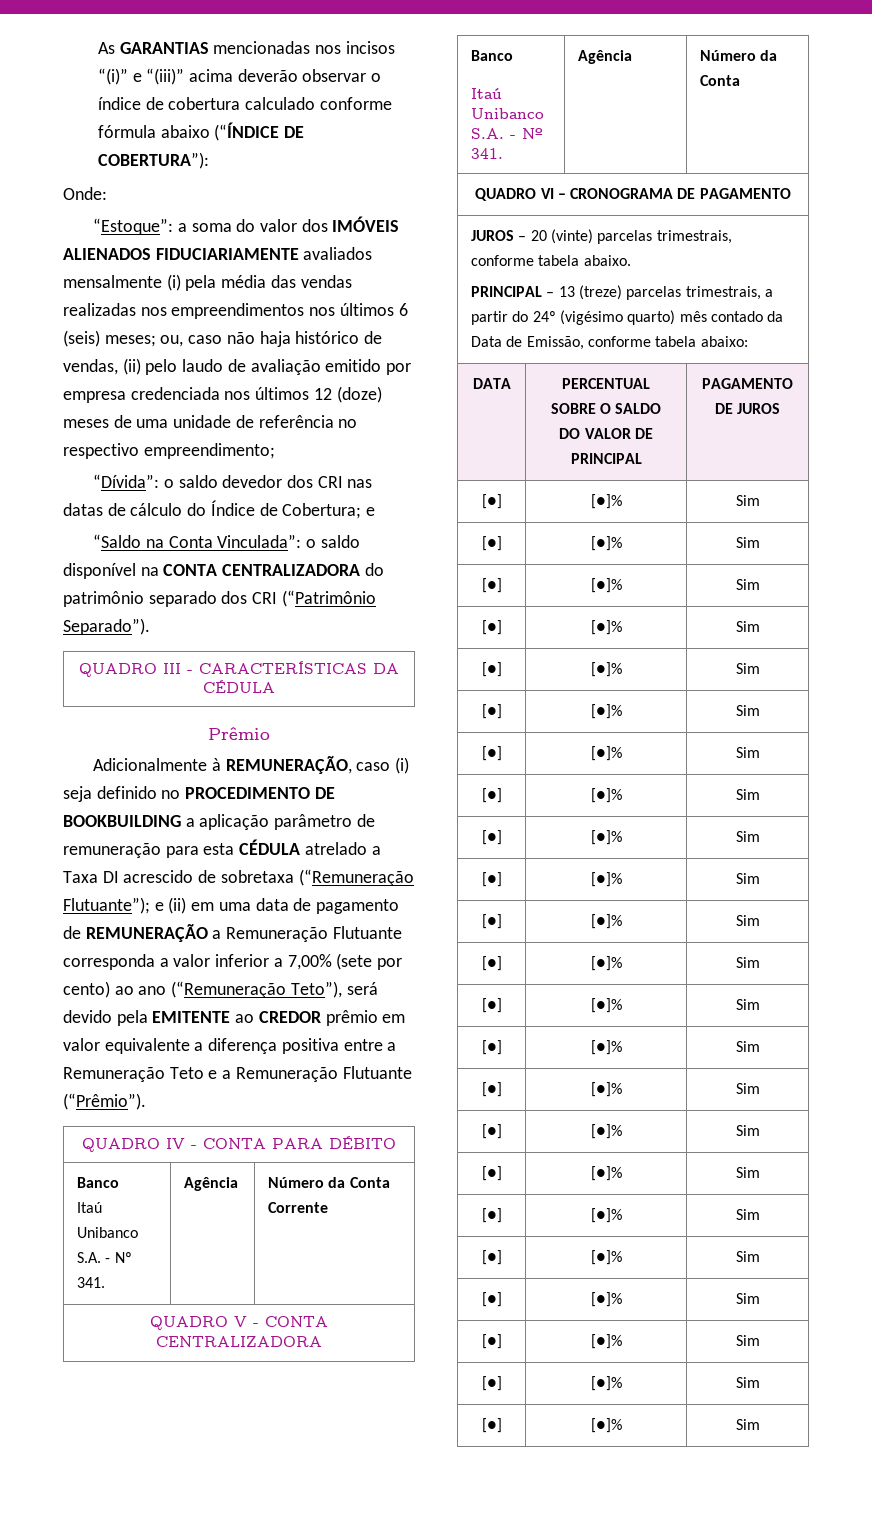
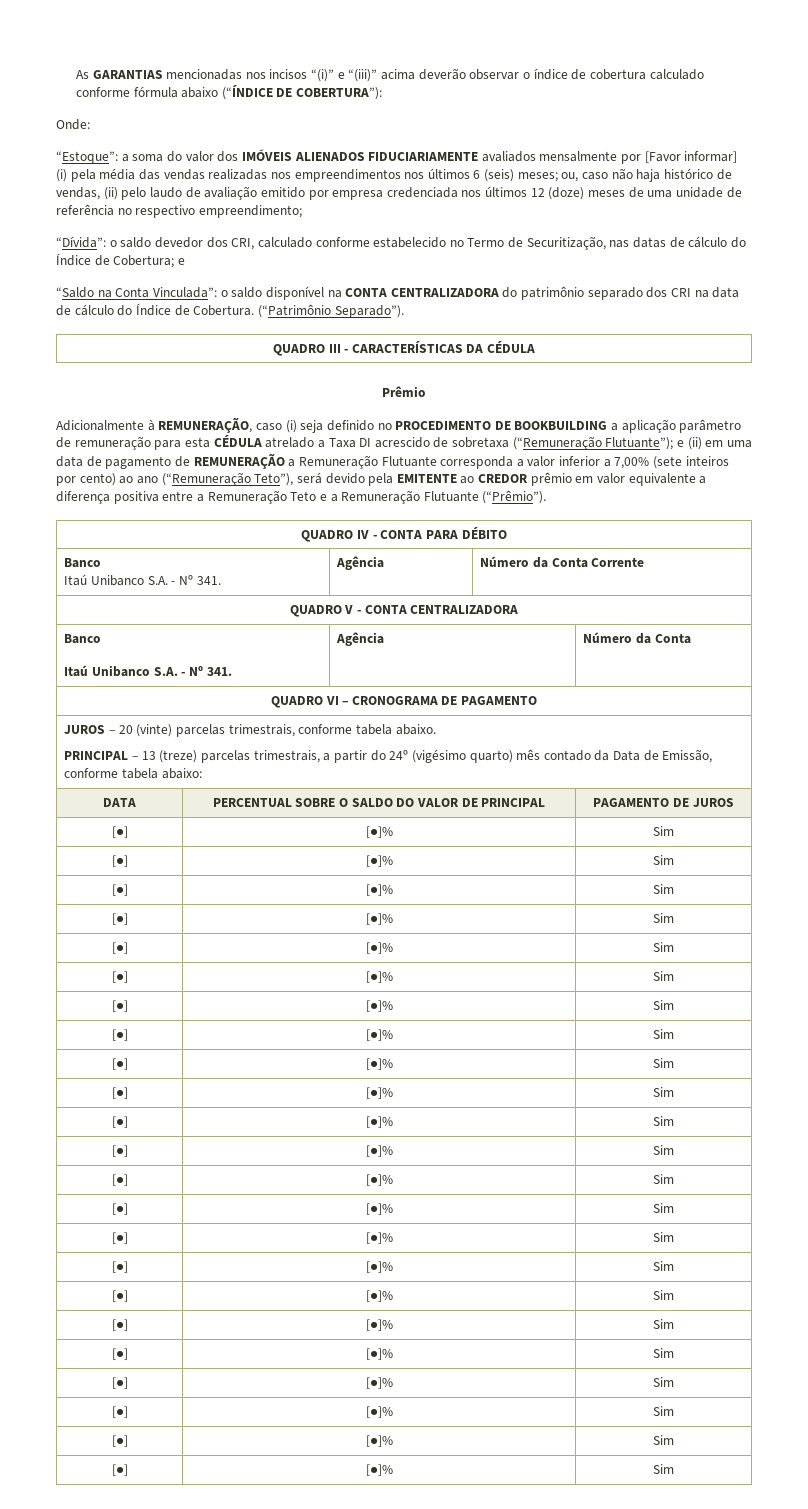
- “Estoque”: a soma do valor dos IMÓVEIS ALIENADOS FIDUCIARIAMENTE avaliados mensalmente (i) pela média das vendas realizadas nos empreendimentos nos últimos 6 (seis) meses; ou, caso não haja histórico de vendas, (ii) pelo laudo de avaliação emitido por empresa credenciada nos últimos 12 (doze) meses de uma unidade de referência no respectivo empreendimento;
+ “Estoque”: a soma do valor dos IMÓVEIS ALIENADOS FIDUCIARIAMENTE avaliados mensalmente por [Favor informar] (i) pela média das vendas realizadas nos empreendimentos nos últimos 6 (seis) meses; ou, caso não haja histórico de vendas, (ii) pelo laudo de avaliação emitido por empresa credenciada nos últimos 12 (doze) meses de uma unidade de referência no respectivo empreendimento;
- “Dívida”: o saldo devedor dos CRI nas datas de cálculo do Índice de Cobertura; e
+ “Dívida”: o saldo devedor dos CRI, calculado conforme estabelecido no Termo de Securitização, nas datas de cálculo do Índice de Cobertura; e
- “Saldo na Conta Vinculada”: o saldo disponível na CONTA CENTRALIZADORA do patrimônio separado dos CRI (“Patrimônio Separado”).
+ “Saldo na Conta Vinculada”: o saldo disponível na CONTA CENTRALIZADORA do patrimônio separado dos CRI na data de cálculo do Índice de Cobertura. (“Patrimônio Separado”).
- e (ii) em uma data de pagamento de REMUNERAÇÃO a Remuneração Flutuante corresponda a valor inferior a 7,00% (sete por cento) ao ano (“Remuneração Teto”), será devido pela EMITENTE ao CREDOR prêmio em valor equivalente a diferença positiva entre a Remuneração Teto e a Remuneração Flutuante (“Prêmio”).
+ e (ii) em uma data de pagamento de REMUNERAÇÃO a Remuneração Flutuante corresponda a valor inferior a 7,00% (sete inteiros por cento) ao ano (“Remuneração Teto”), será devido pela EMITENTE ao CREDOR prêmio em valor equivalente a diferença positiva entre a Remuneração Teto e a Remuneração Flutuante (“Prêmio”).

